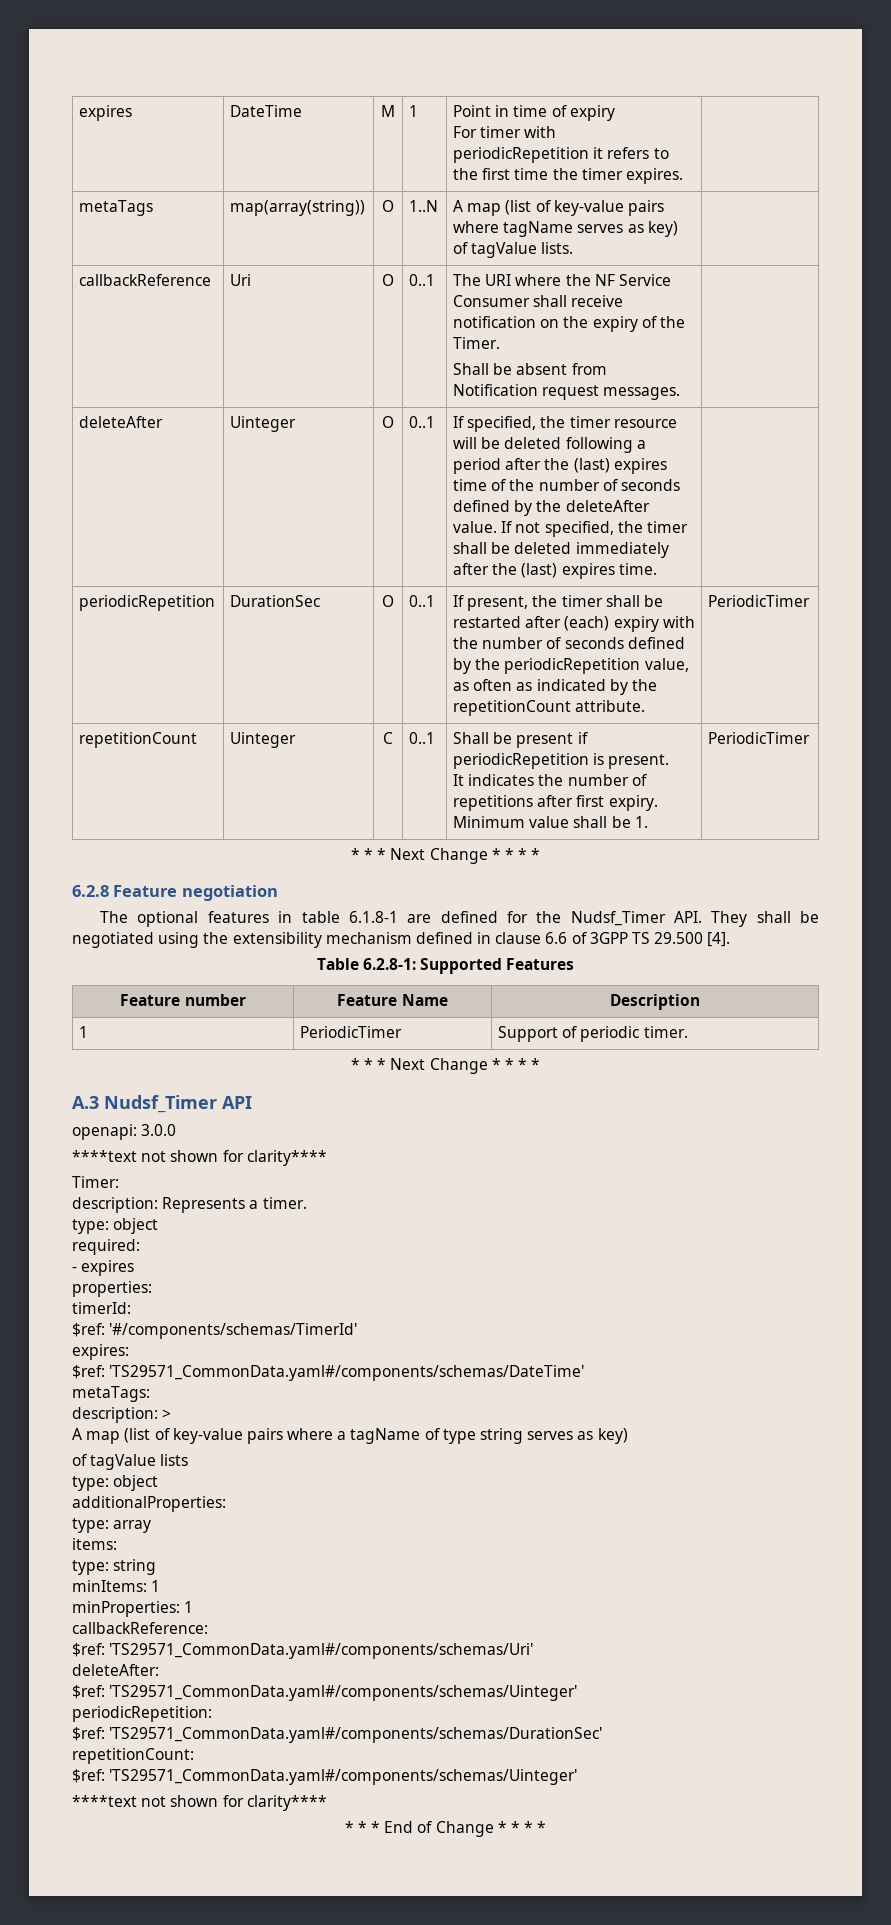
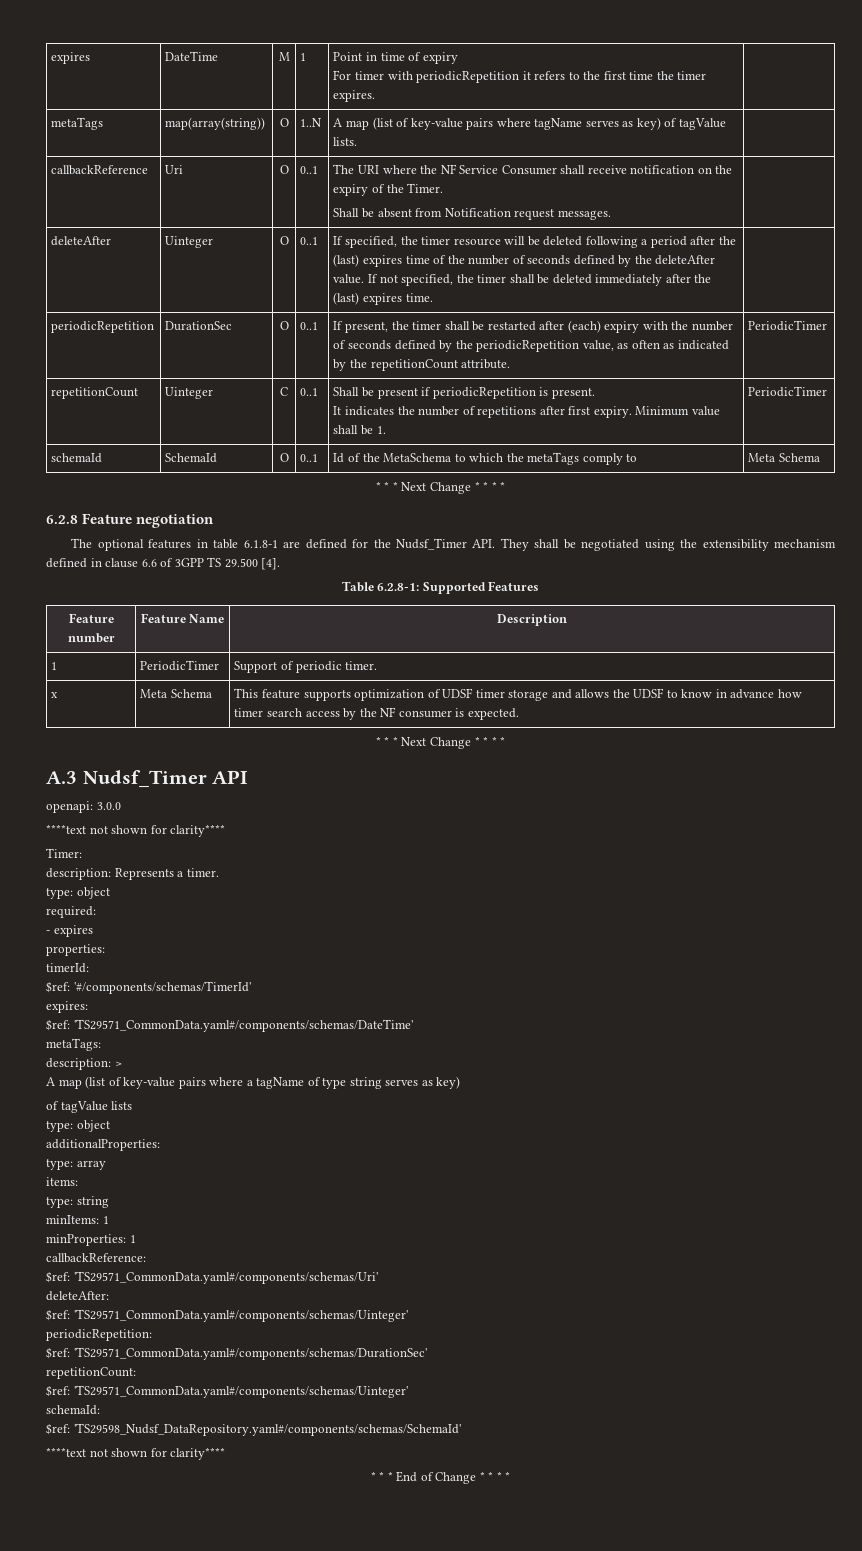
+ schemaId | SchemaId | O | 0..1 | Id of the MetaSchema to which the metaTags comply to | Meta Schema
+ x | Meta Schema | This feature supports optimization of UDSF timer storage and allows the UDSF to know in advance how timer search access by the NF consumer is expected.
+ schemaId:
+ $ref: 'TS29598_Nudsf_DataRepository.yaml#/components/schemas/SchemaId'

